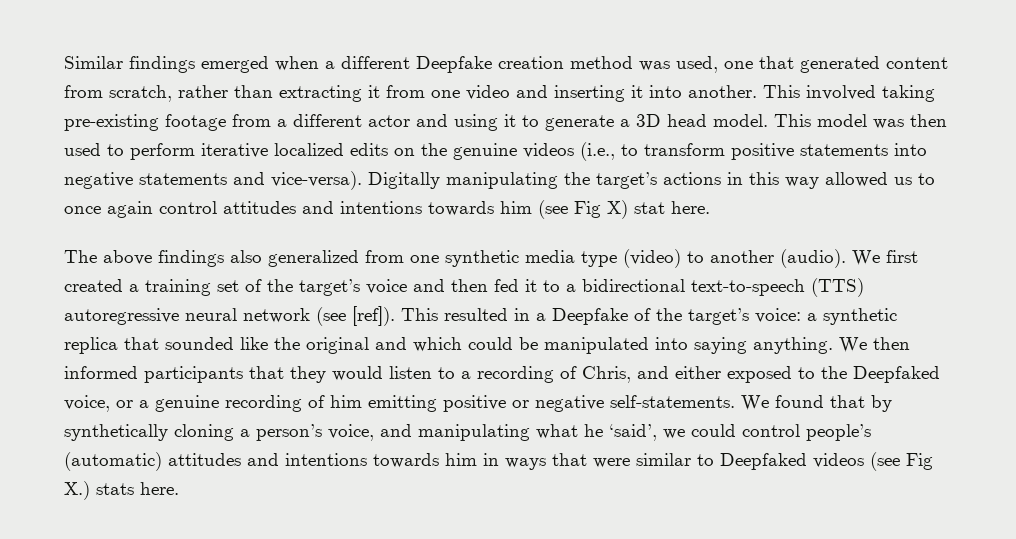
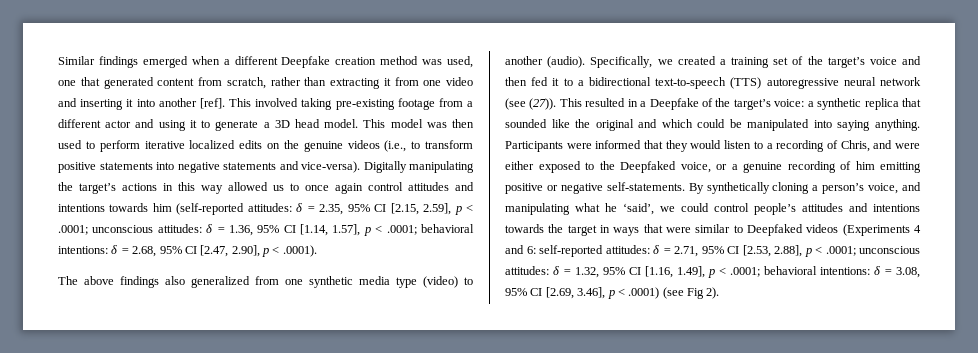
- Similar findings emerged when a different Deepfake creation method was used, one that generated content from scratch, rather than extracting it from one video and inserting it into another.
+ Similar findings emerged when a different Deepfake creation method was used, one that generated content from scratch, rather than extracting it from one video and inserting it into another [ref].
- Digitally manipulating the target’s actions in this way allowed us to once again control attitudes and intentions towards him (see Fig X) stat here.
+ Digitally manipulating the target’s actions in this way allowed us to once again control attitudes and intentions towards him (self-reported attitudes: δ = 2.35, 95% CI [2.15, 2.59], p < .0001; unconscious attitudes: δ = 1.36, 95% CI [1.14, 1.57], p < .0001; behavioral intentions: δ = 2.68, 95% CI [2.47, 2.90], p < .0001).
- We first created a training set of the target’s voice and then fed it to a bidirectional text-to-speech (TTS) autoregressive neural network (see [ref]).
+ Specifically, we created a training set of the target’s voice and then fed it to a bidirectional text-to-speech (TTS) autoregressive neural network (see (27)).
- We then informed participants that they would listen to a recording of Chris, and either exposed to the Deepfaked voice, or a genuine recording of him emitting positive or negative self-statements.
+ Participants were informed that they would listen to a recording of Chris, and were either exposed to the Deepfaked voice, or a genuine recording of him emitting positive or negative self-statements.
- We found that by synthetically cloning a person’s voice, and manipulating what he ‘said’, we could control people’s (automatic) attitudes and intentions towards him in ways that were similar to Deepfaked videos (see Fig X.) stats here.
+ By synthetically cloning a person’s voice, and manipulating what he ‘said’, we could control people’s attitudes and intentions towards the target in ways that were similar to Deepfaked videos (Experiments 4 and 6: self-reported attitudes: δ = 2.71, 95% CI [2.53, 2.88], p < .0001; unconscious attitudes: δ = 1.32, 95% CI [1.16, 1.49], p < .0001; behavioral intentions: δ = 3.08, 95% CI [2.69, 3.46], p < .0001) (see Fig 2).

